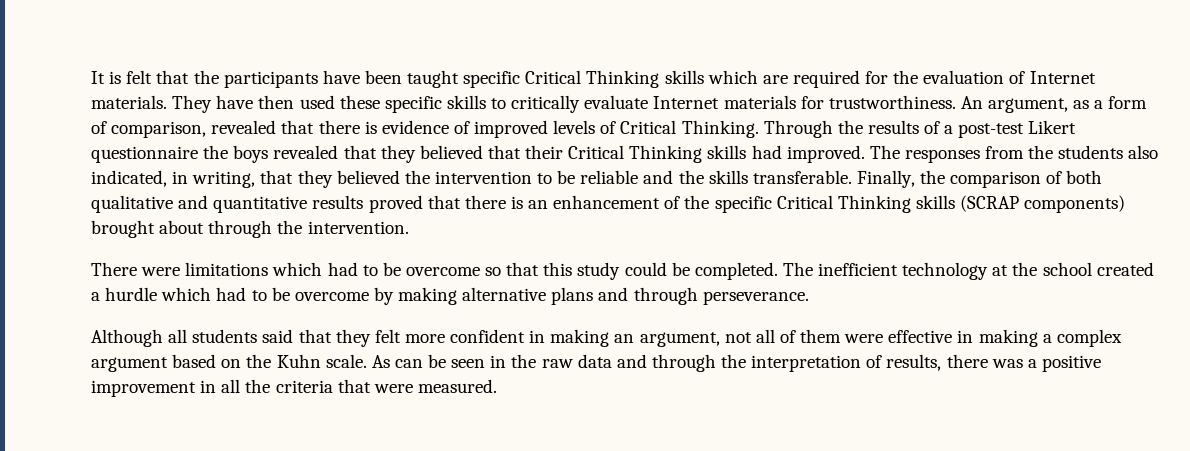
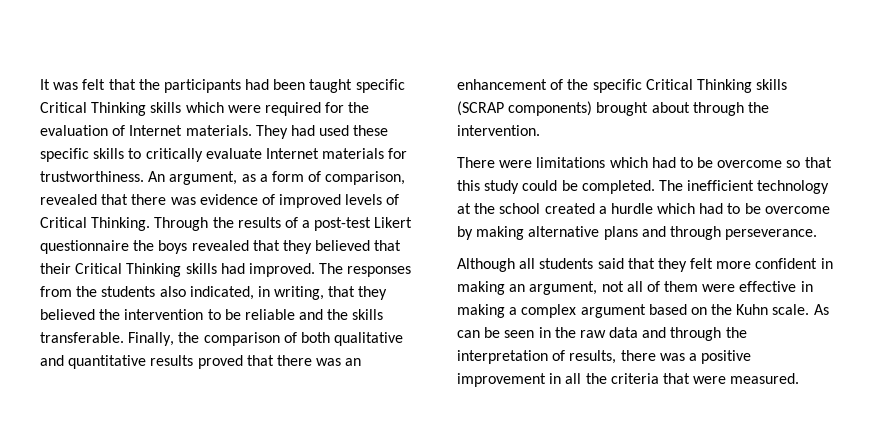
- It is felt that the participants have been taught specific Critical Thinking skills which are required for the evaluation of Internet materials.
+ It was felt that the participants had been taught specific Critical Thinking skills which were required for the evaluation of Internet materials.
- They have then used these specific skills to critically evaluate Internet materials for trustworthiness.
+ They had used these specific skills to critically evaluate Internet materials for trustworthiness.
- An argument, as a form of comparison, revealed that there is evidence of improved levels of Critical Thinking.
+ An argument, as a form of comparison, revealed that there was evidence of improved levels of Critical Thinking.
- Finally, the comparison of both qualitative and quantitative results proved that there is an enhancement of the specific Critical Thinking skills (SCRAP components) brought about through the intervention.
+ Finally, the comparison of both qualitative and quantitative results proved that there was an enhancement of the specific Critical Thinking skills (SCRAP components) brought about through the intervention.

